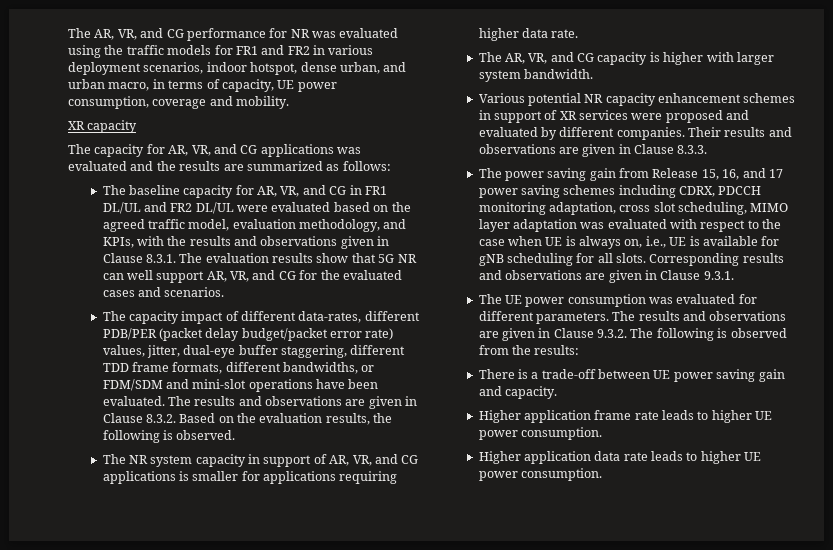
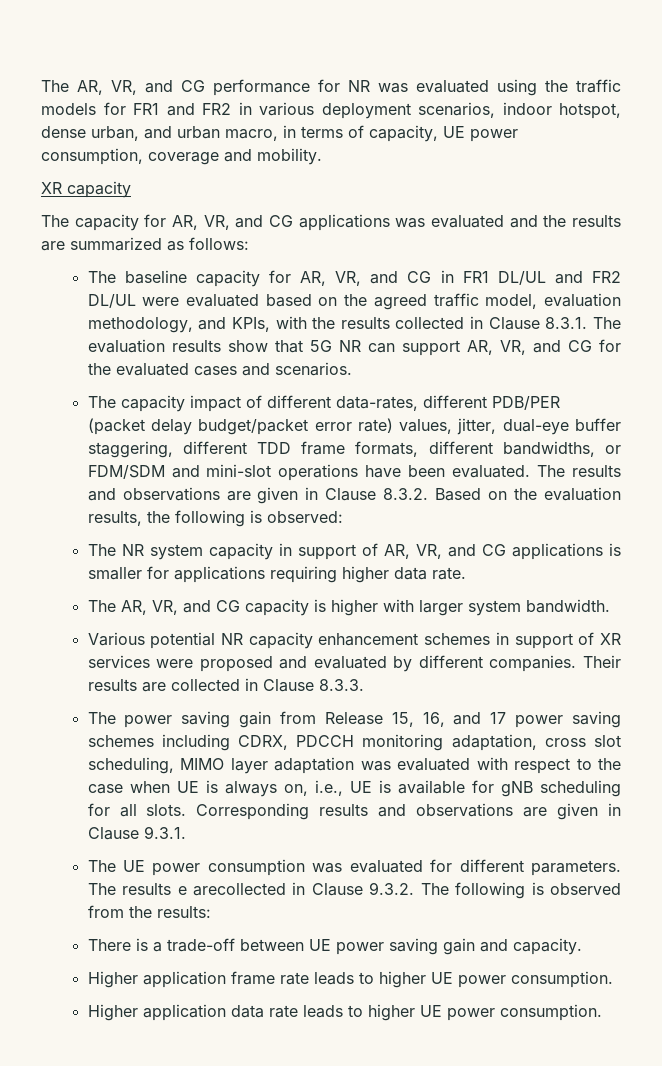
- The baseline capacity for AR, VR, and CG in FR1 DL/UL and FR2 DL/UL were evaluated based on the agreed traffic model, evaluation methodology, and KPIs, with the results and observations given in Clause 8.3.1. The evaluation results show that 5G NR can well support AR, VR, and CG for the evaluated cases and scenarios.
+ The baseline capacity for AR, VR, and CG in FR1 DL/UL and FR2 DL/UL were evaluated based on the agreed traffic model, evaluation methodology, and KPIs, with the results collected in Clause 8.3.1. The evaluation results show that 5G NR can support AR, VR, and CG for the evaluated cases and scenarios.
- The results and observations are given in Clause 8.3.2. Based on the evaluation results, the following is observed.
+ The results and observations are given in Clause 8.3.2. Based on the evaluation results, the following is observed:
- Their results and observations are given in Clause 8.3.3.
+ Their results are collected in Clause 8.3.3.
- The results and observations are given in Clause 9.3.2. The following is observed from the results:
+ The results e arecollected in Clause 9.3.2. The following is observed from the results:

